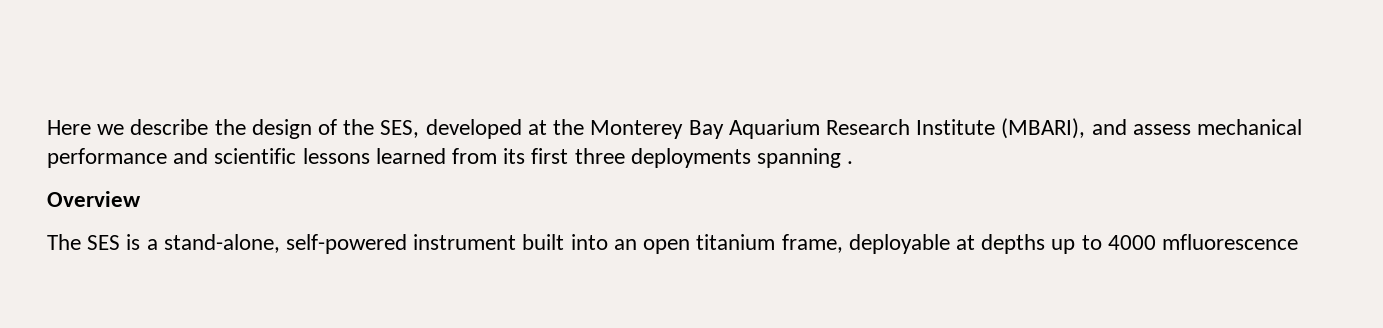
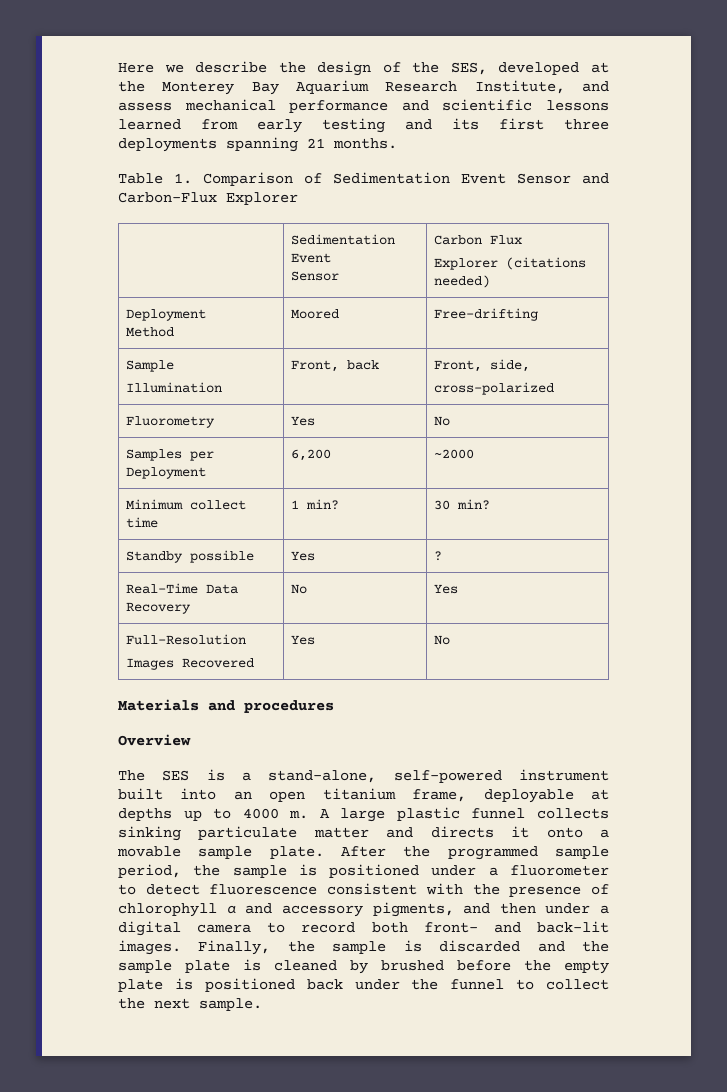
- Here we describe the design of the SES, developed at the Monterey Bay Aquarium Research Institute (MBARI), and assess mechanical performance and scientific lessons learned from its first three deployments spanning .
+ Here we describe the design of the SES, developed at the Monterey Bay Aquarium Research Institute, and assess mechanical performance and scientific lessons learned from early testing and its first three deployments spanning 21 months.
+ Table 1. Comparison of Sedimentation Event Sensor and Carbon-Flux Explorer
+ | Sedimentation Event
+ Sensor | Carbon Flux
+ Explorer (citations needed)
+ Deployment
+ Method | Moored | Free-drifting
+ Sample
+ Illumination | Front, back | Front, side,
+ cross-polarized
+ Fluorometry | Yes | No
+ Samples per Deployment | 6,200 | ~2000
+ Minimum collect time | 1 min? | 30 min?
+ Standby possible | Yes | ?
+ Real-Time Data Recovery | No | Yes
+ Full-Resolution
+ Images Recovered | Yes | No
+ Materials and procedures
- The SES is a stand-alone, self-powered instrument built into an open titanium frame, deployable at depths up to 4000 mfluorescence
+ The SES is a stand-alone, self-powered instrument built into an open titanium frame, deployable at depths up to 4000 m. A large plastic funnel collects sinking particulate matter and directs it onto a movable sample plate. After the programmed sample period, the sample is positioned under a fluorometer to detect fluorescence consistent with the presence of chlorophyll a and accessory pigments, and then under a digital camera to record both front- and back-lit images. Finally, the sample is discarded and the sample plate is cleaned by brushed before the empty plate is positioned back under the funnel to collect the next sample.

